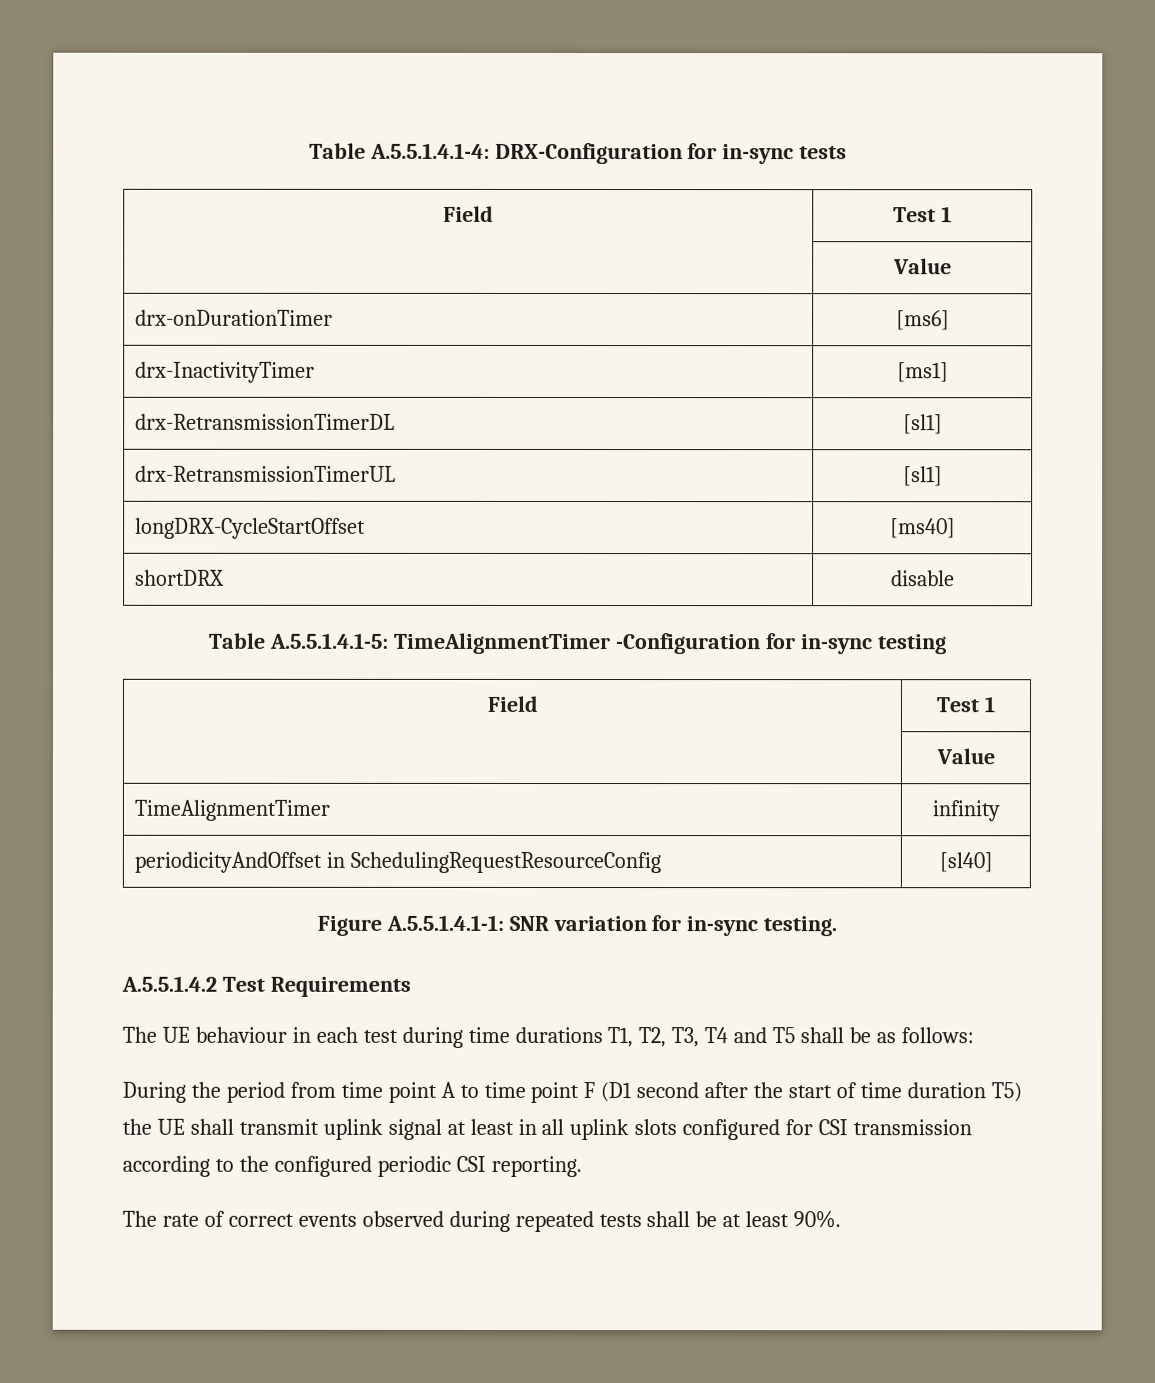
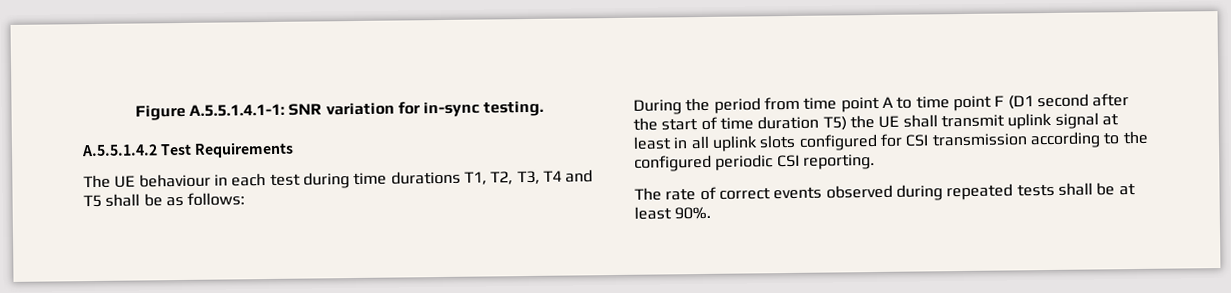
- Table A.5.5.1.4.1-4: DRX-Configuration for in-sync tests
- Field | Test 1
- | Value
- drx-onDurationTimer | [ms6]
- drx-InactivityTimer | [ms1]
- drx-RetransmissionTimerDL | [sl1]
- drx-RetransmissionTimerUL | [sl1]
- longDRX-CycleStartOffset | [ms40]
- shortDRX | disable
- Table A.5.5.1.4.1-5: TimeAlignmentTimer -Configuration for in-sync testing
- Field | Test 1
- | Value
- TimeAlignmentTimer | infinity
- periodicityAndOffset in SchedulingRequestResourceConfig | [sl40]

